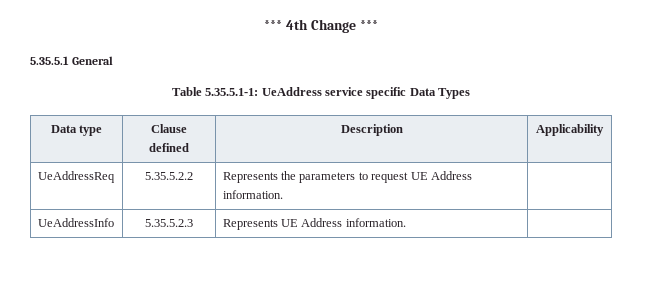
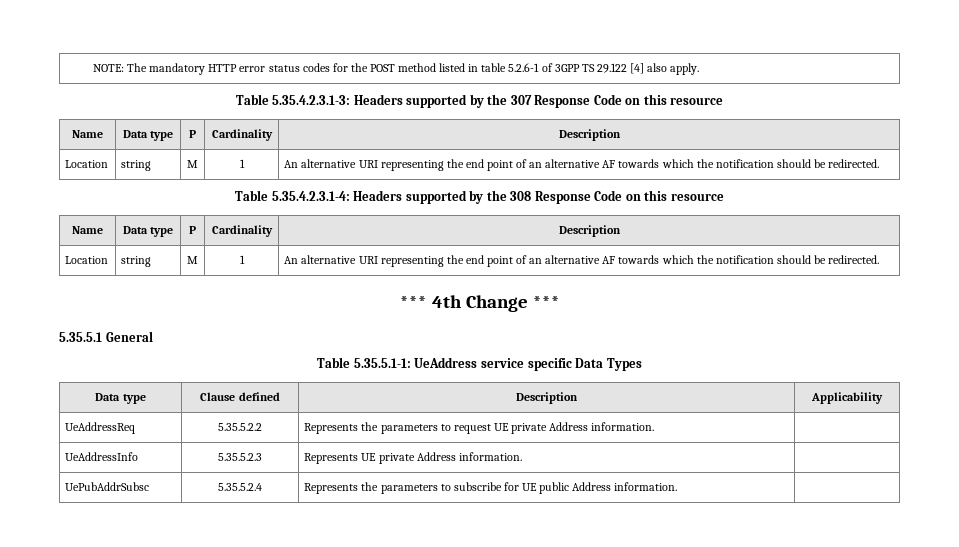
+ NOTE: The mandatory HTTP error status codes for the POST method listed in table 5.2.6-1 of 3GPP TS 29.122 [4] also apply.
+ Table 5.35.4.2.3.1-3: Headers supported by the 307 Response Code on this resource
+ Name | Data type | P | Cardinality | Description
+ Location | string | M | 1 | An alternative URI representing the end point of an alternative AF towards which the notification should be redirected.
+ Table 5.35.4.2.3.1-4: Headers supported by the 308 Response Code on this resource
+ Name | Data type | P | Cardinality | Description
+ Location | string | M | 1 | An alternative URI representing the end point of an alternative AF towards which the notification should be redirected.
- UeAddressReq | 5.35.5.2.2 | Represents the parameters to request UE Address information. |
+ UeAddressReq | 5.35.5.2.2 | Represents the parameters to request UE private Address information. |
- UeAddressInfo | 5.35.5.2.3 | Represents UE Address information. |
+ UeAddressInfo | 5.35.5.2.3 | Represents UE private Address information. |
+ UePubAddrSubsc | 5.35.5.2.4 | Represents the parameters to subscribe for UE public Address information. |

